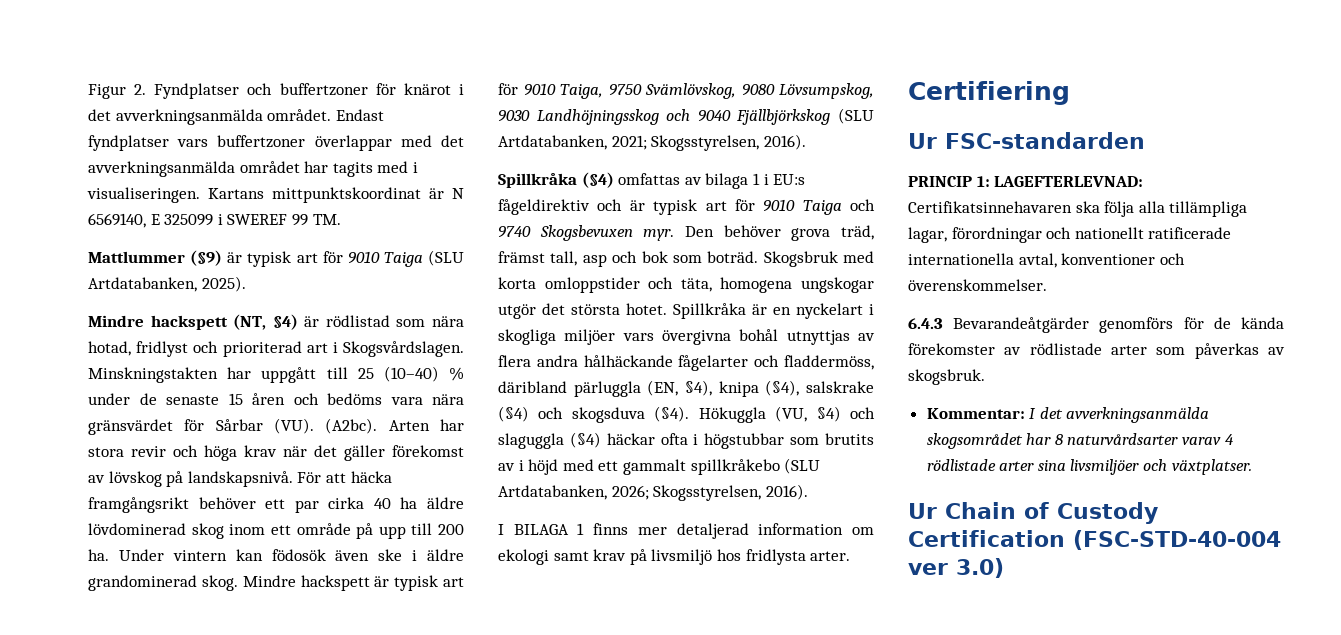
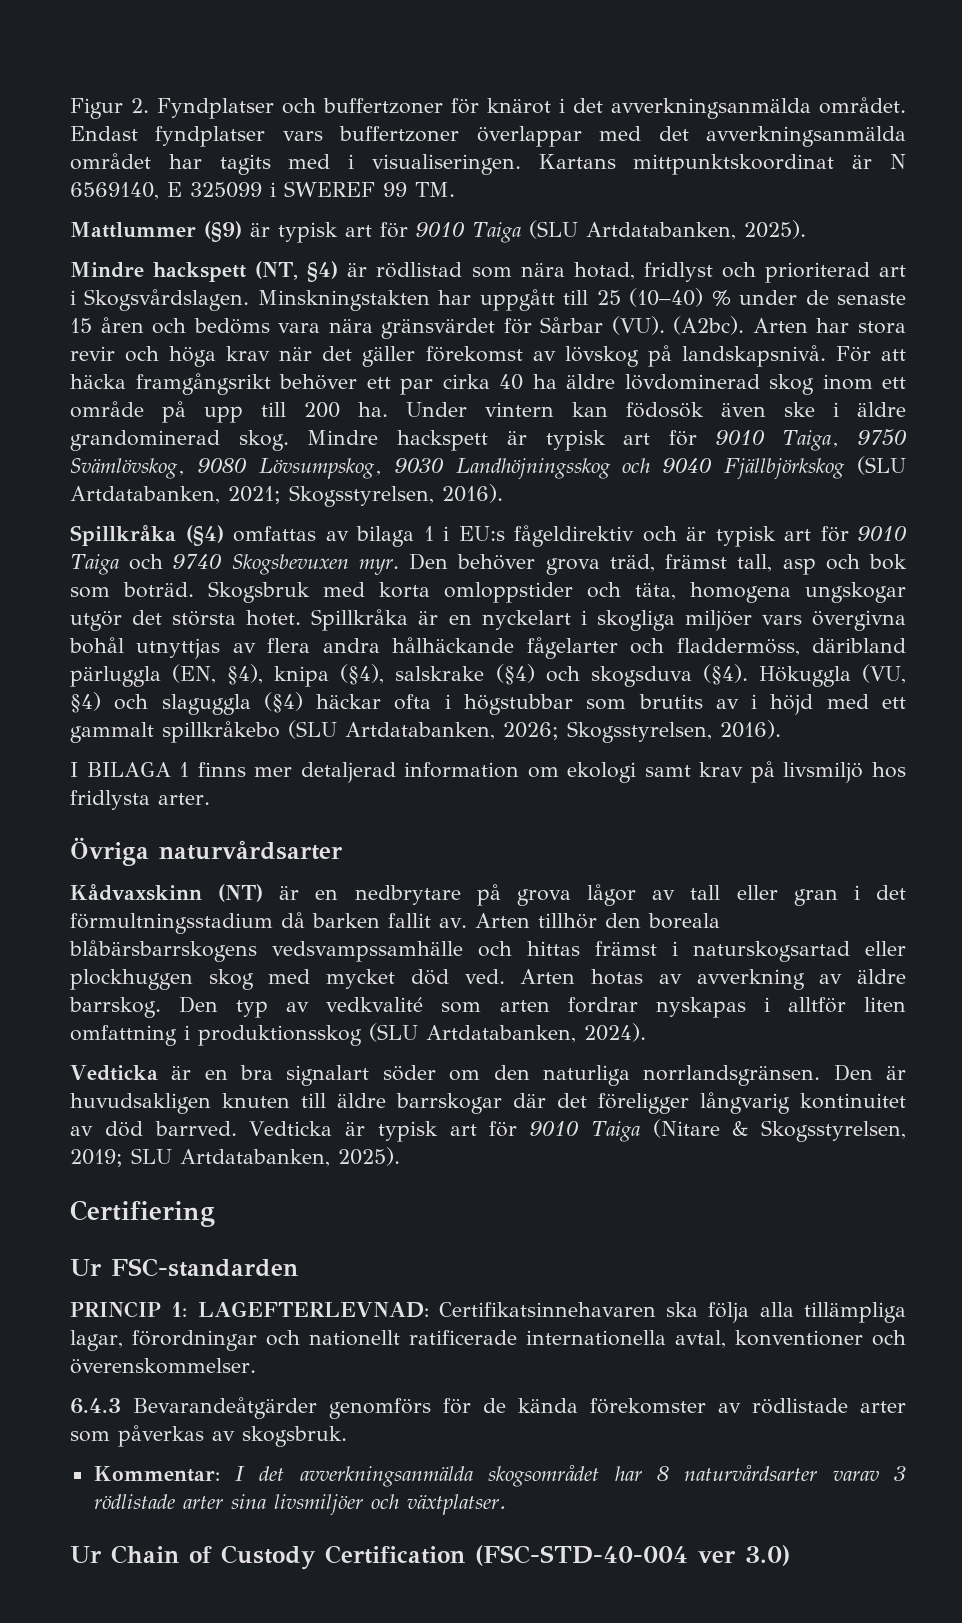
+ Övriga naturvårdsarter
+ Kådvaxskinn (NT) är en nedbrytare på grova lågor av tall eller gran i det förmultningsstadium då barken fallit av. Arten tillhör den boreala blåbärsbarrskogens vedsvampssamhälle och hittas främst i naturskogsartad eller plockhuggen skog med mycket död ved. Arten hotas av avverkning av äldre barrskog. Den typ av vedkvalité som arten fordrar nyskapas i alltför liten omfattning i produktionsskog (SLU Artdatabanken, 2024).
+ Vedticka är en bra signalart söder om den naturliga norrlandsgränsen. Den är huvudsakligen knuten till äldre barrskogar där det föreligger långvarig kontinuitet av död barrved. Vedticka är typisk art för 9010 Taiga (Nitare & Skogsstyrelsen, 2019; SLU Artdatabanken, 2025).
- Kommentar: I det avverkningsanmälda skogsområdet har 8 naturvårdsarter varav 4 rödlistade arter sina livsmiljöer och växtplatser.
+ Kommentar: I det avverkningsanmälda skogsområdet har 8 naturvårdsarter varav 3 rödlistade arter sina livsmiljöer och växtplatser.

